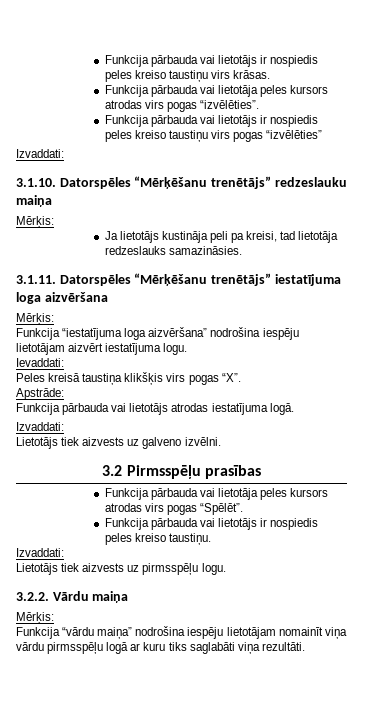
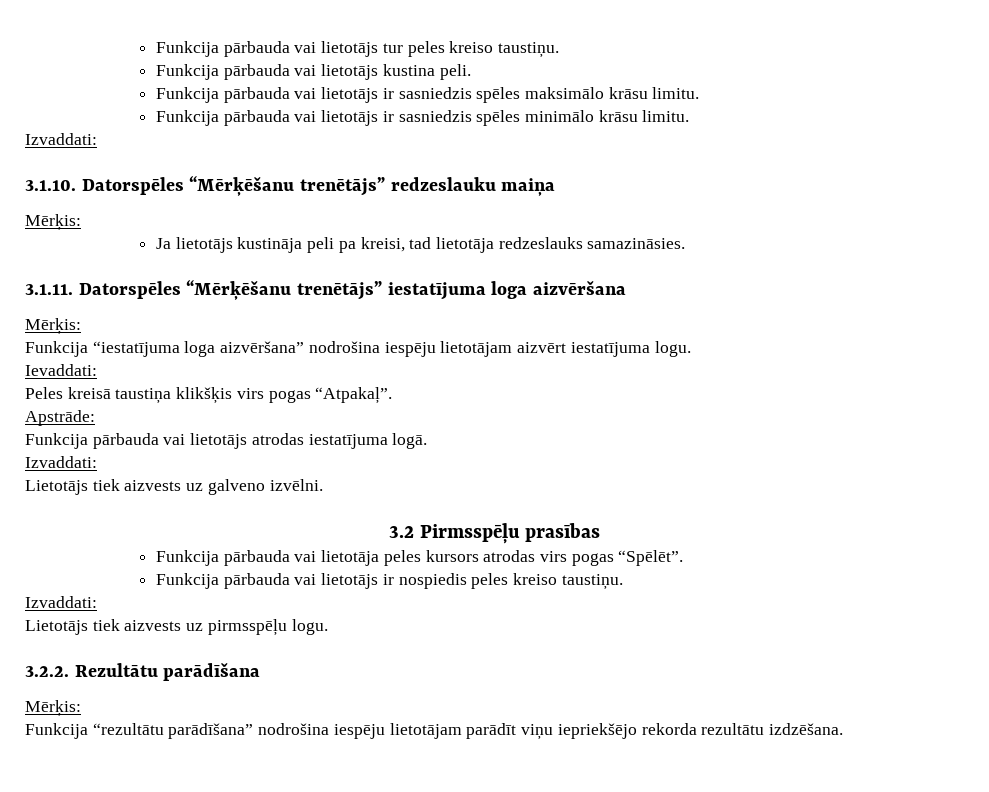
- Funkcija pārbauda vai lietotājs ir nospiedis peles kreiso taustiņu virs krāsas.
- Funkcija pārbauda vai lietotāja peles kursors atrodas virs pogas “izvēlēties”.
- Funkcija pārbauda vai lietotājs ir nospiedis peles kreiso taustiņu virs pogas “izvēlēties”
+ Funkcija pārbauda vai lietotājs tur peles kreiso taustiņu.
+ Funkcija pārbauda vai lietotājs kustina peli.
+ Funkcija pārbauda vai lietotājs ir sasniedzis spēles maksimālo krāsu limitu.
+ Funkcija pārbauda vai lietotājs ir sasniedzis spēles minimālo krāsu limitu.
- Peles kreisā taustiņa klikšķis virs pogas “X”.
+ Peles kreisā taustiņa klikšķis virs pogas “Atpakaļ”.
- 3.2.2. Vārdu maiņa
+ 3.2.2. Rezultātu parādīšana
  Mērķis:
- Funkcija “vārdu maiņa” nodrošina iespēju lietotājam nomainīt viņa vārdu pirmsspēļu logā ar kuru tiks saglabāti viņa rezultāti.
+ Funkcija “rezultātu parādīšana” nodrošina iespēju lietotājam parādīt viņu iepriekšējo rekorda rezultātu izdzēšana.

